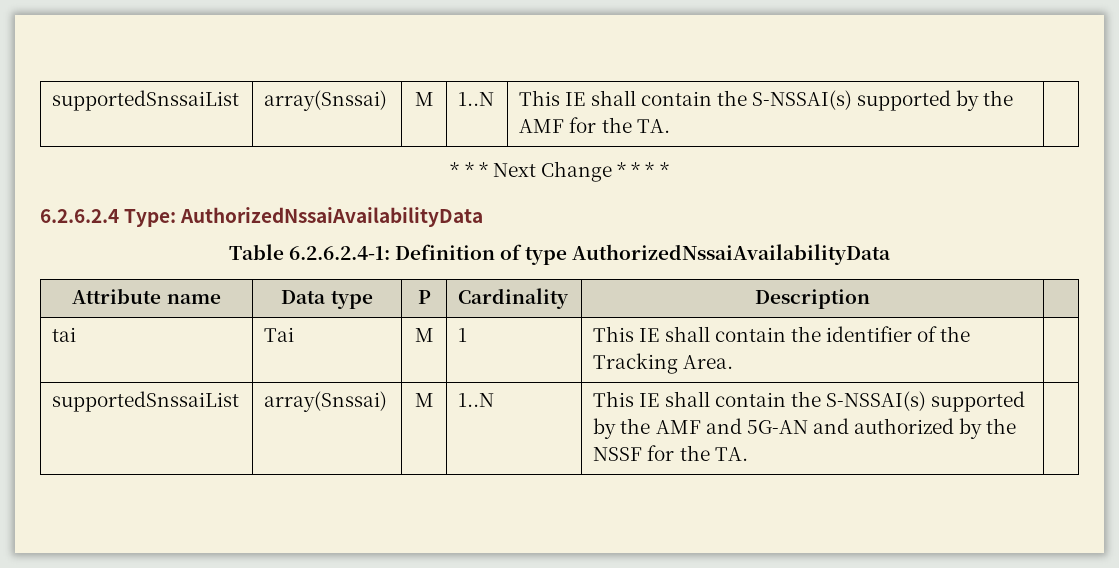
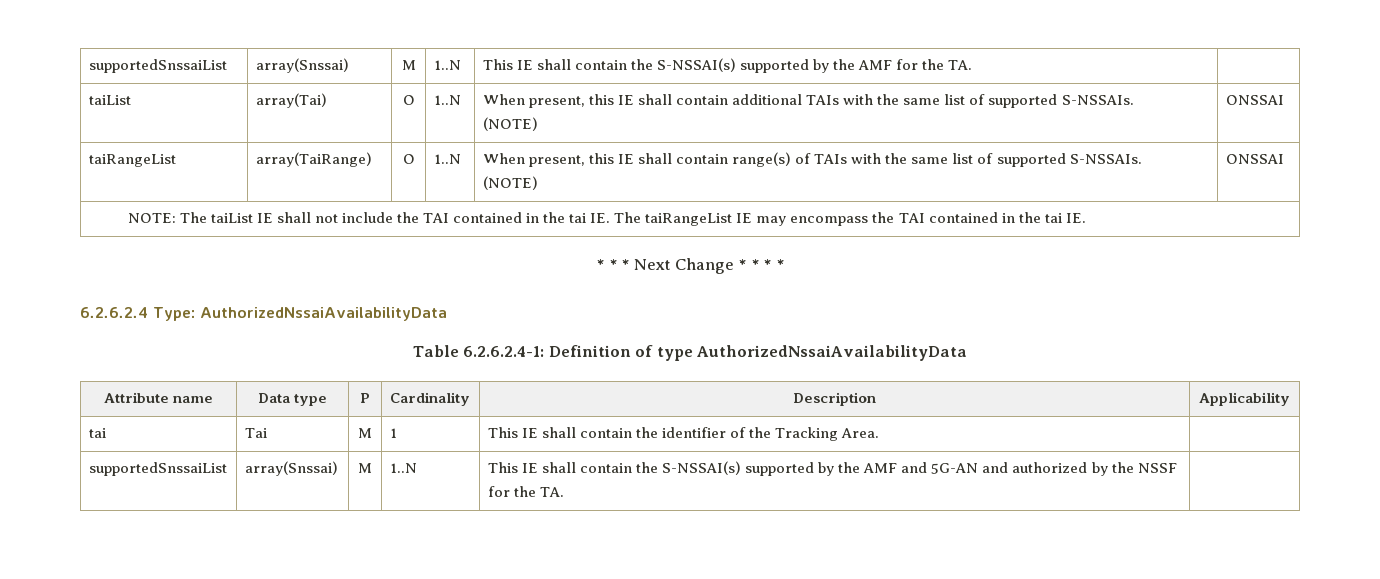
+ taiList | array(Tai) | O | 1..N | When present, this IE shall contain additional TAIs with the same list of supported S-NSSAIs.
+ (NOTE) | ONSSAI
+ taiRangeList | array(TaiRange) | O | 1..N | When present, this IE shall contain range(s) of TAIs with the same list of supported S-NSSAIs.
+ (NOTE) | ONSSAI
+ NOTE: The taiList IE shall not include the TAI contained in the tai IE. The taiRangeList IE may encompass the TAI contained in the tai IE.
- Attribute name | Data type | P | Cardinality | Description |
+ Attribute name | Data type | P | Cardinality | Description | Applicability

